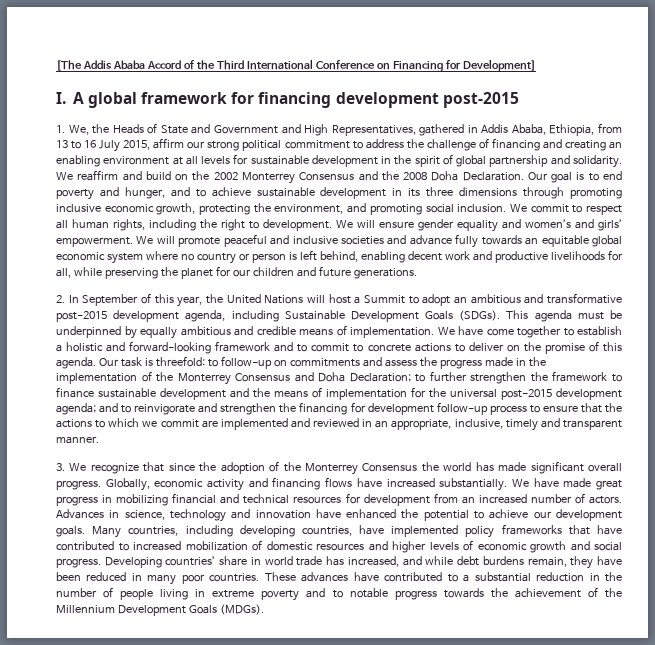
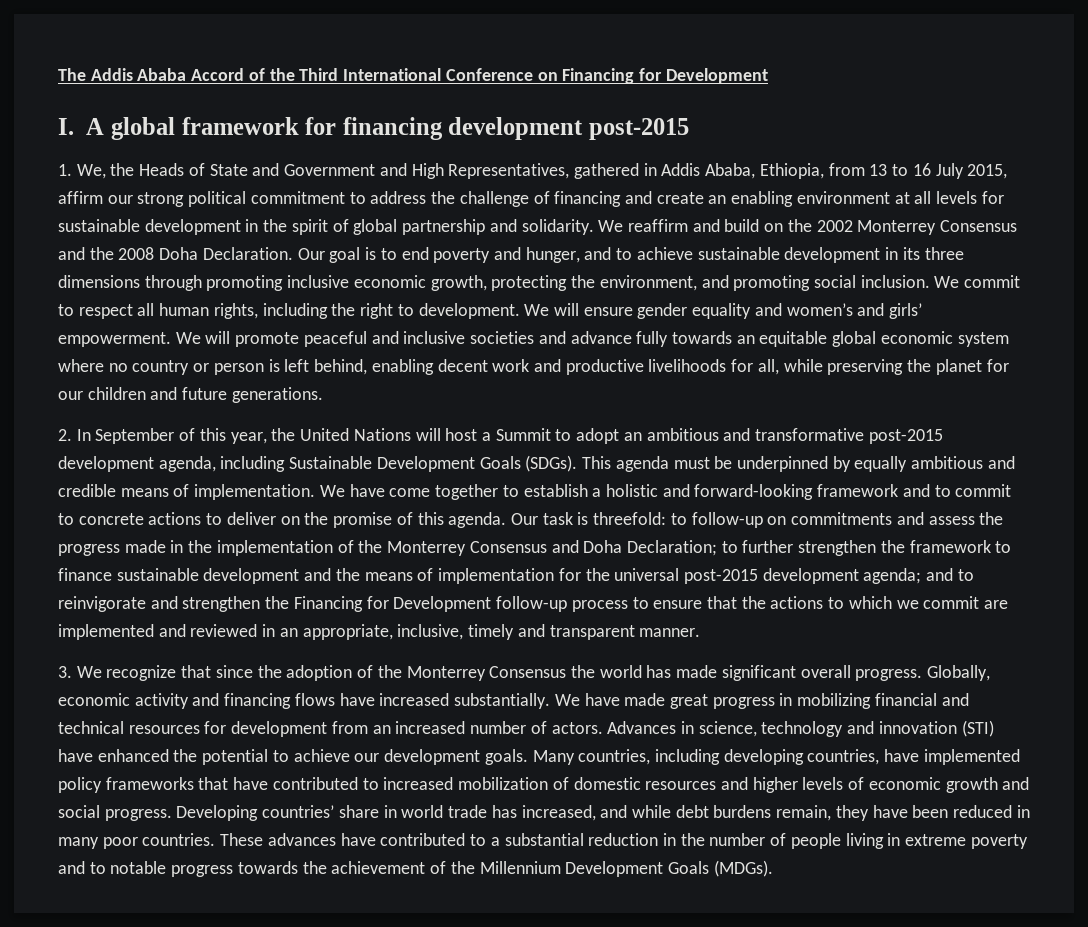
- [The Addis Ababa Accord of the Third International Conference on Financing for Development]
+ The Addis Ababa Accord of the Third International Conference on Financing for Development
- 1. We, the Heads of State and Government and High Representatives, gathered in Addis Ababa, Ethiopia, from 13 to 16 July 2015, affirm our strong political commitment to address the challenge of financing and creating an enabling environment at all levels for sustainable development in the spirit of global partnership and solidarity.
+ 1. We, the Heads of State and Government and High Representatives, gathered in Addis Ababa, Ethiopia, from 13 to 16 July 2015, affirm our strong political commitment to address the challenge of financing and create an enabling environment at all levels for sustainable development in the spirit of global partnership and solidarity.
- and to reinvigorate and strengthen the financing for development follow-up process to ensure that the actions to which we commit are implemented and reviewed in an appropriate, inclusive, timely and transparent manner.
+ and to reinvigorate and strengthen the Financing for Development follow-up process to ensure that the actions to which we commit are implemented and reviewed in an appropriate, inclusive, timely and transparent manner.
- Advances in science, technology and innovation have enhanced the potential to achieve our development goals.
+ Advances in science, technology and innovation (STI) have enhanced the potential to achieve our development goals.

